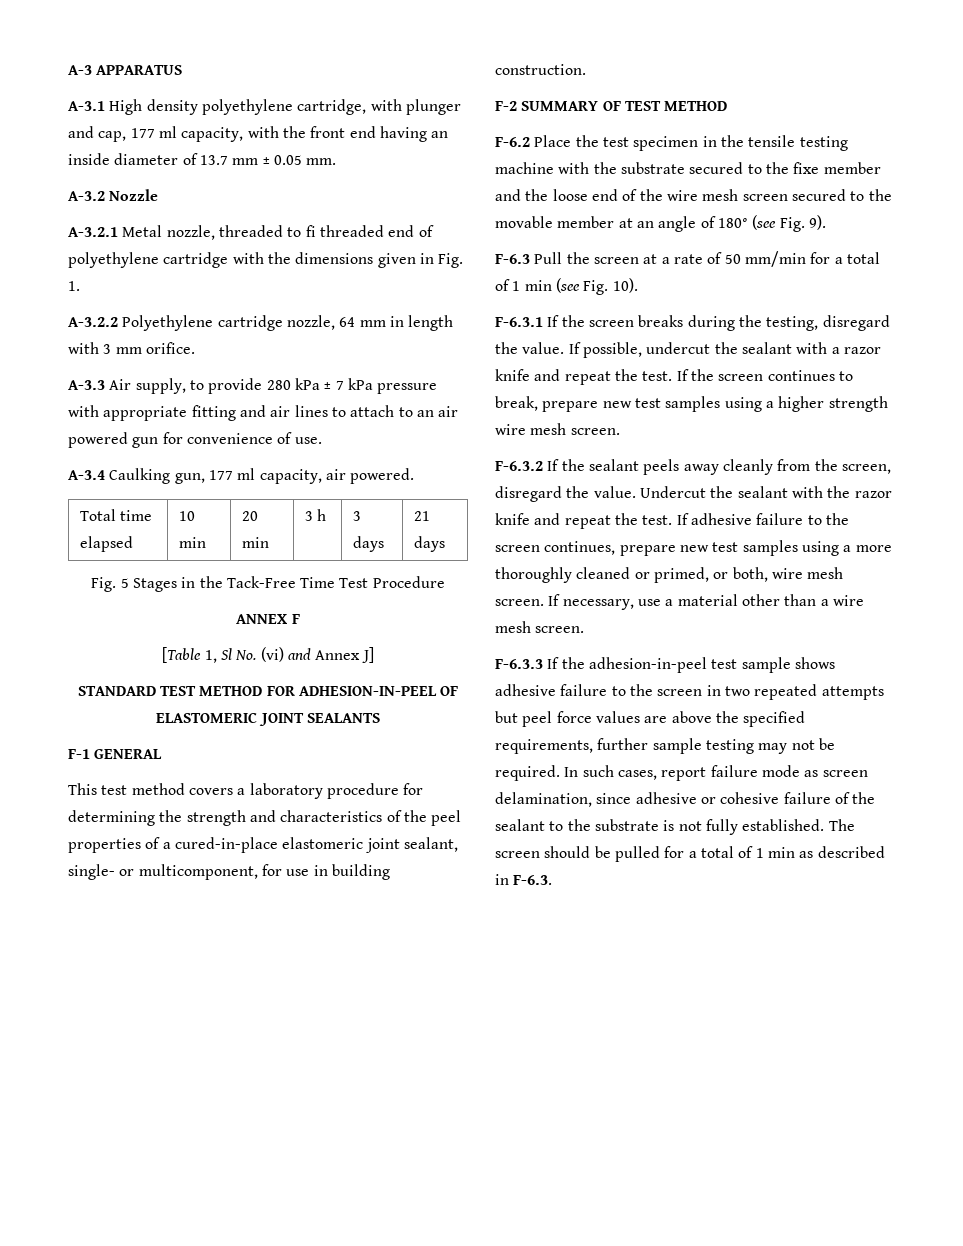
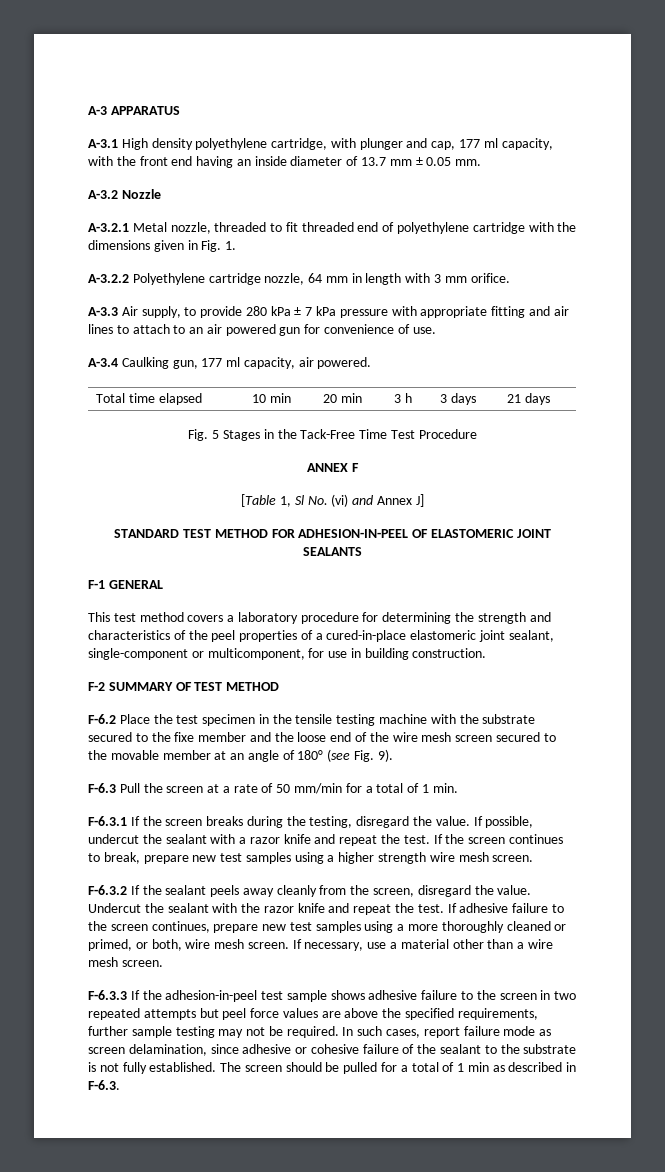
- A-3.2.1 Metal nozzle, threaded to fi threaded end of polyethylene cartridge with the dimensions given in Fig. 1.
+ A-3.2.1 Metal nozzle, threaded to fit threaded end of polyethylene cartridge with the dimensions given in Fig. 1.
- This test method covers a laboratory procedure for determining the strength and characteristics of the peel properties of a cured-in-place elastomeric joint sealant, single- or multicomponent, for use in building construction.
+ This test method covers a laboratory procedure for determining the strength and characteristics of the peel properties of a cured-in-place elastomeric joint sealant, single-component or multicomponent, for use in building construction.
- F-6.3 Pull the screen at a rate of 50 mm/min for a total of 1 min (see Fig. 10).
+ F-6.3 Pull the screen at a rate of 50 mm/min for a total of 1 min.

